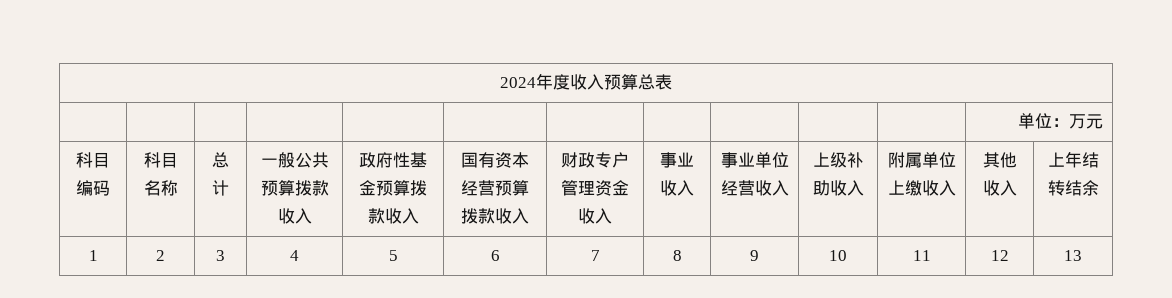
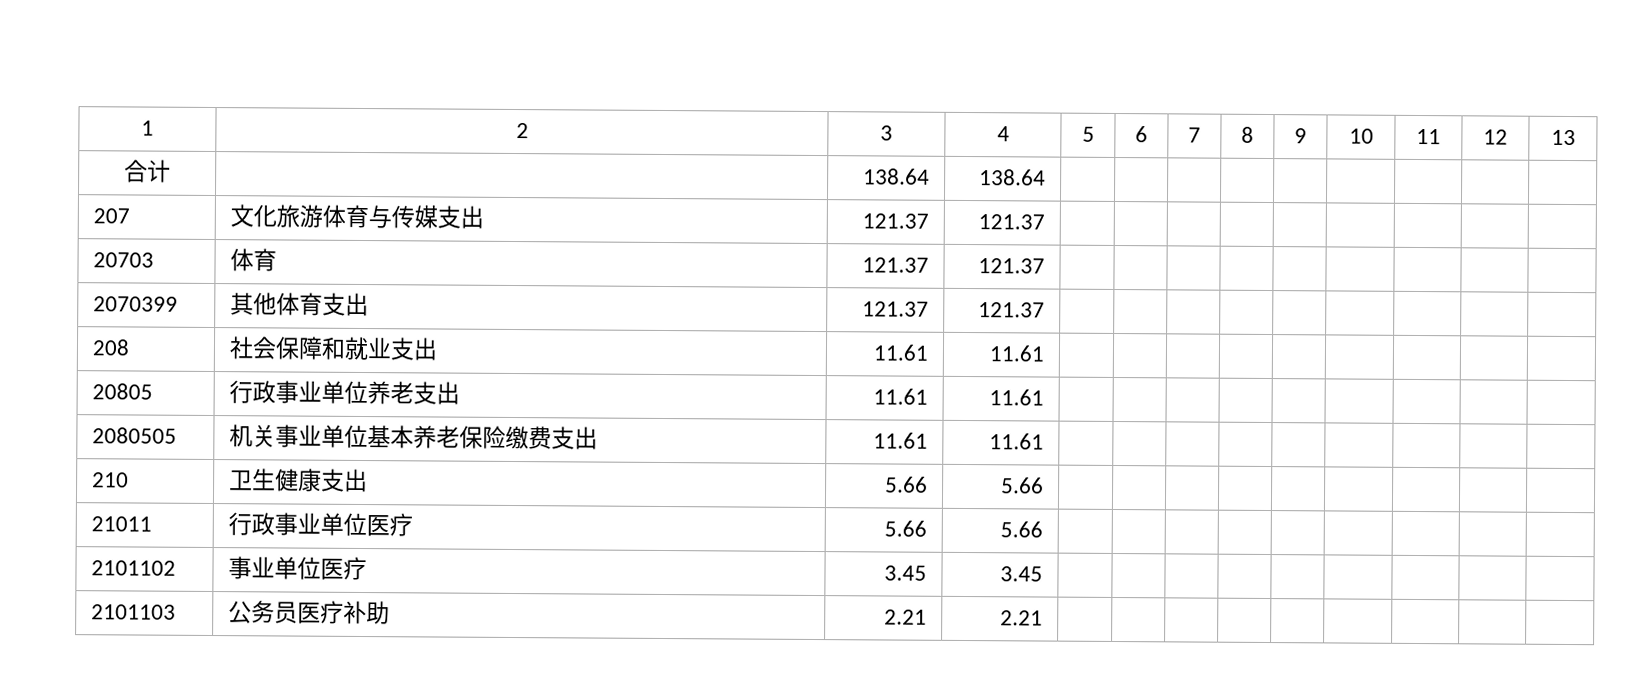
- 2024年度收入预算总表
- | | | | | | | | | | | 单位：万元
- 科目编码 | 科目名称 | 总计 | 一般公共预算拨款收入 | 政府性基金预算拨款收入 | 国有资本经营预算拨款收入 | 财政专户管理资金收入 | 事业收入 | 事业单位经营收入 | 上级补助收入 | 附属单位上缴收入 | 其他收入 | 上年结转结余
+ 合计 | | 138.64 | 138.64 | | | | | | | | |
+ 207 | 文化旅游体育与传媒支出 | 121.37 | 121.37 | | | | | | | | |
+ 20703 | 体育 | 121.37 | 121.37 | | | | | | | | |
+ 2070399 | 其他体育支出 | 121.37 | 121.37 | | | | | | | | |
+ 208 | 社会保障和就业支出 | 11.61 | 11.61 | | | | | | | | |
+ 20805 | 行政事业单位养老支出 | 11.61 | 11.61 | | | | | | | | |
+ 2080505 | 机关事业单位基本养老保险缴费支出 | 11.61 | 11.61 | | | | | | | | |
+ 210 | 卫生健康支出 | 5.66 | 5.66 | | | | | | | | |
+ 21011 | 行政事业单位医疗 | 5.66 | 5.66 | | | | | | | | |
+ 2101102 | 事业单位医疗 | 3.45 | 3.45 | | | | | | | | |
+ 2101103 | 公务员医疗补助 | 2.21 | 2.21 | | | | | | | | |

